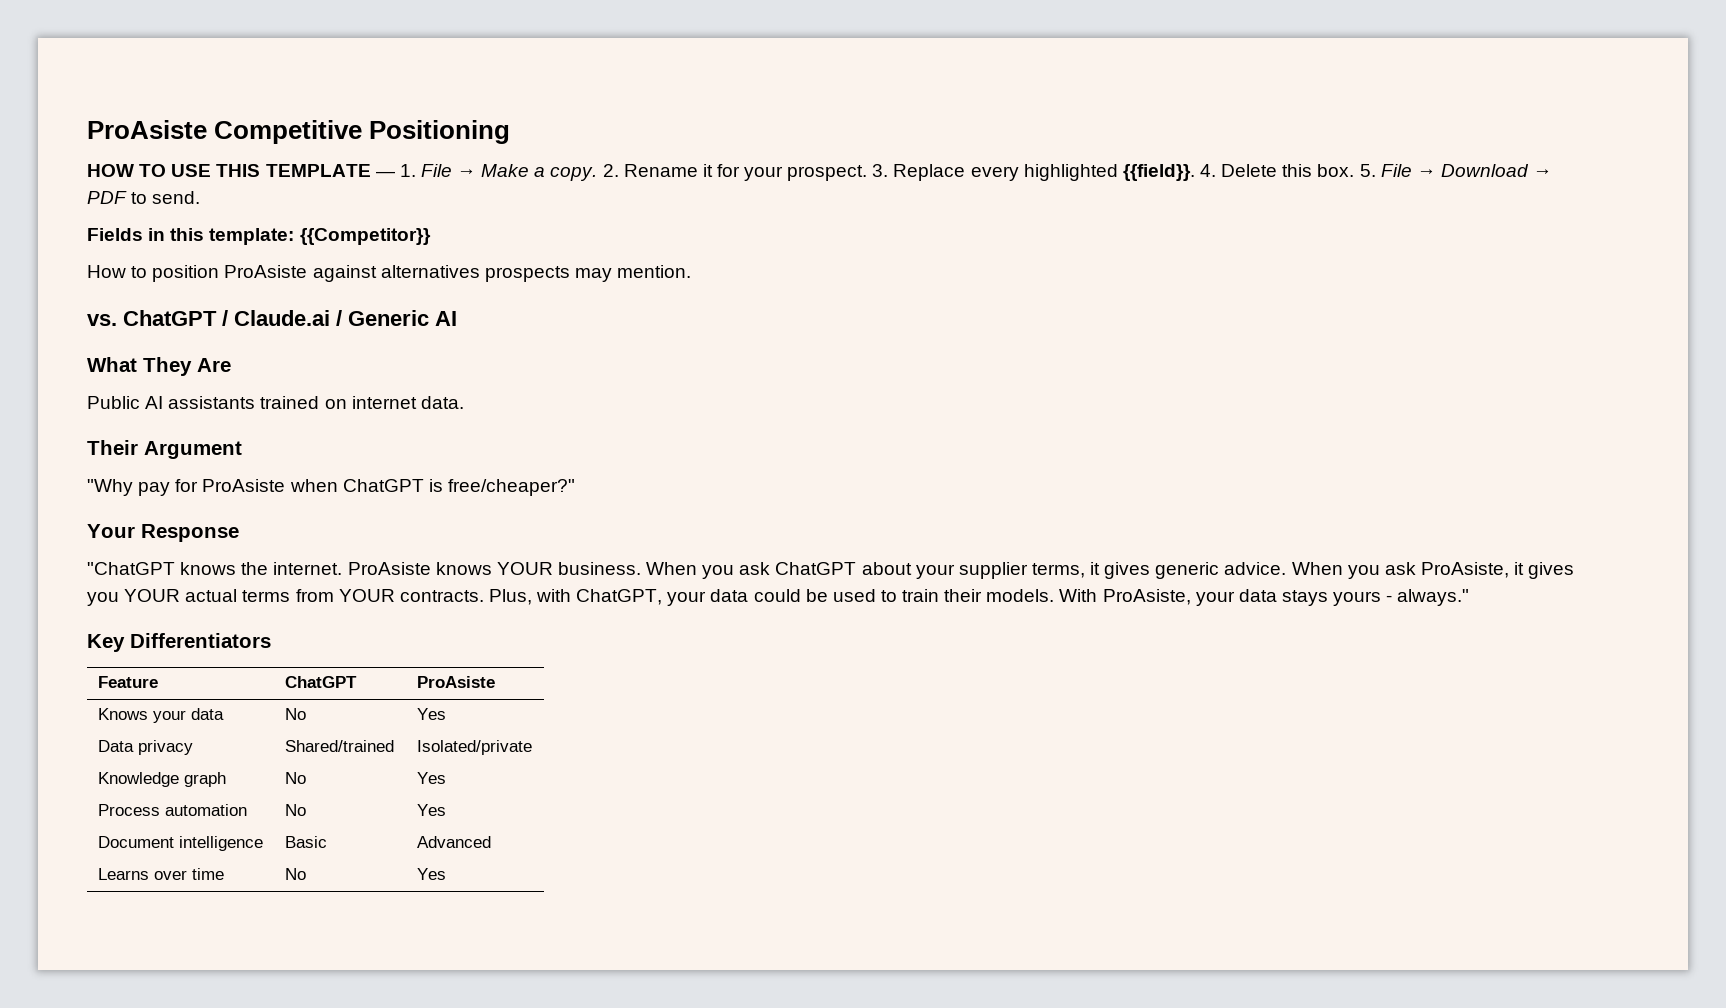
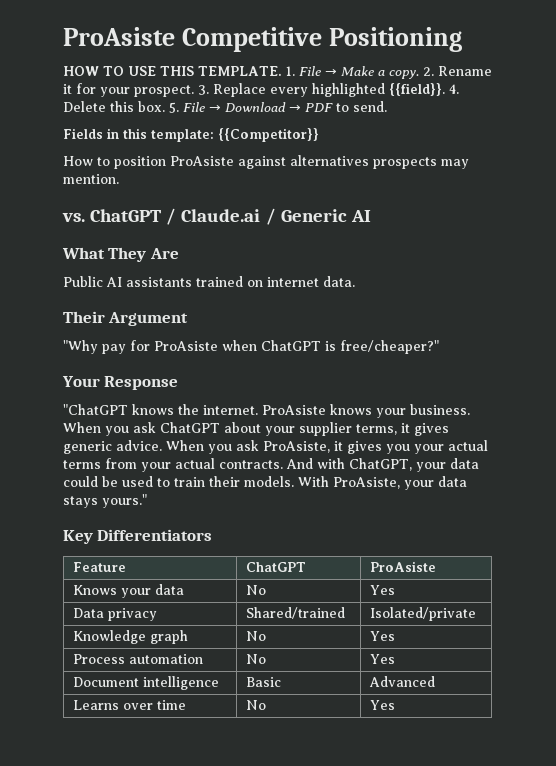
- HOW TO USE THIS TEMPLATE — 1. File → Make a copy.
+ HOW TO USE THIS TEMPLATE. 1. File → Make a copy.
- ProAsiste knows YOUR business.
+ ProAsiste knows your business.
- When you ask ProAsiste, it gives you YOUR actual terms from YOUR contracts. Plus, with ChatGPT, your data could be used to train their models.
+ When you ask ProAsiste, it gives you your actual terms from your actual contracts. And with ChatGPT, your data could be used to train their models.
- With ProAsiste, your data stays yours - always."
+ With ProAsiste, your data stays yours."

